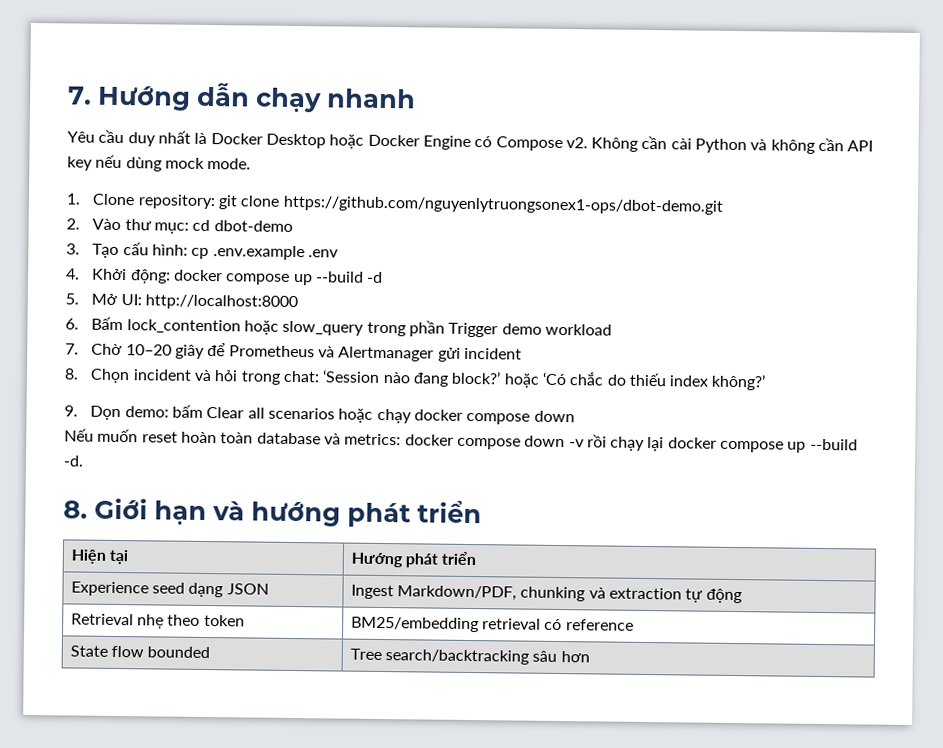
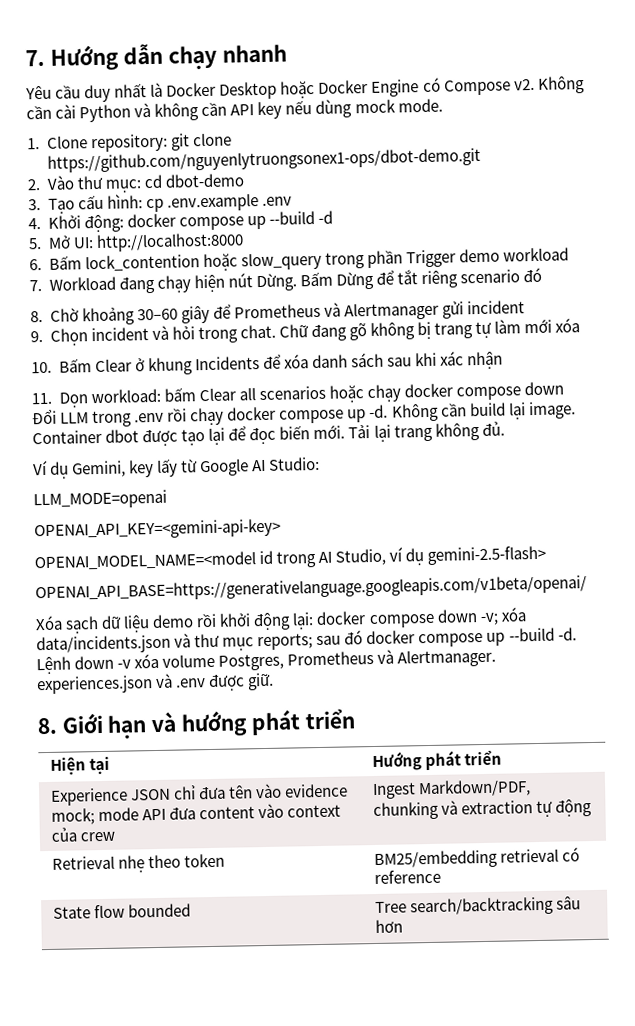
- 7. Chờ 10–20 giây để Prometheus và Alertmanager gửi incident
+ 7. Workload đang chạy hiện nút Dừng. Bấm Dừng để tắt riêng scenario đó
+ 8. Chờ khoảng 30–60 giây để Prometheus và Alertmanager gửi incident
- 8. Chọn incident và hỏi trong chat: ‘Session nào đang block?’ hoặc ‘Có chắc do thiếu index không?’
- 9. Dọn demo: bấm Clear all scenarios hoặc chạy docker compose down
+ 9. Chọn incident và hỏi trong chat. Chữ đang gõ không bị trang tự làm mới xóa
+ 10. Bấm Clear ở khung Incidents để xóa danh sách sau khi xác nhận
+ 11. Dọn workload: bấm Clear all scenarios hoặc chạy docker compose down
- Nếu muốn reset hoàn toàn database và metrics: docker compose down -v rồi chạy lại docker compose up --build -d.
+ Đổi LLM trong .env rồi chạy docker compose up -d. Không cần build lại image. Container dbot được tạo lại để đọc biến mới. Tải lại trang không đủ.
+ Ví dụ Gemini, key lấy từ Google AI Studio:
+ LLM_MODE=openai
+ OPENAI_API_KEY=<gemini-api-key>
+ OPENAI_MODEL_NAME=<model id trong AI Studio, ví dụ gemini-2.5-flash>
+ OPENAI_API_BASE=https://generativelanguage.googleapis.com/v1beta/openai/
+ Xóa sạch dữ liệu demo rồi khởi động lại: docker compose down -v; xóa data/incidents.json và thư mục reports; sau đó docker compose up --build -d. Lệnh down -v xóa volume Postgres, Prometheus và Alertmanager. experiences.json và .env được giữ.
- Experience seed dạng JSON | Ingest Markdown/PDF, chunking và extraction tự động
+ Experience JSON chỉ đưa tên vào evidence mock; mode API đưa content vào context của crew | Ingest Markdown/PDF, chunking và extraction tự động

